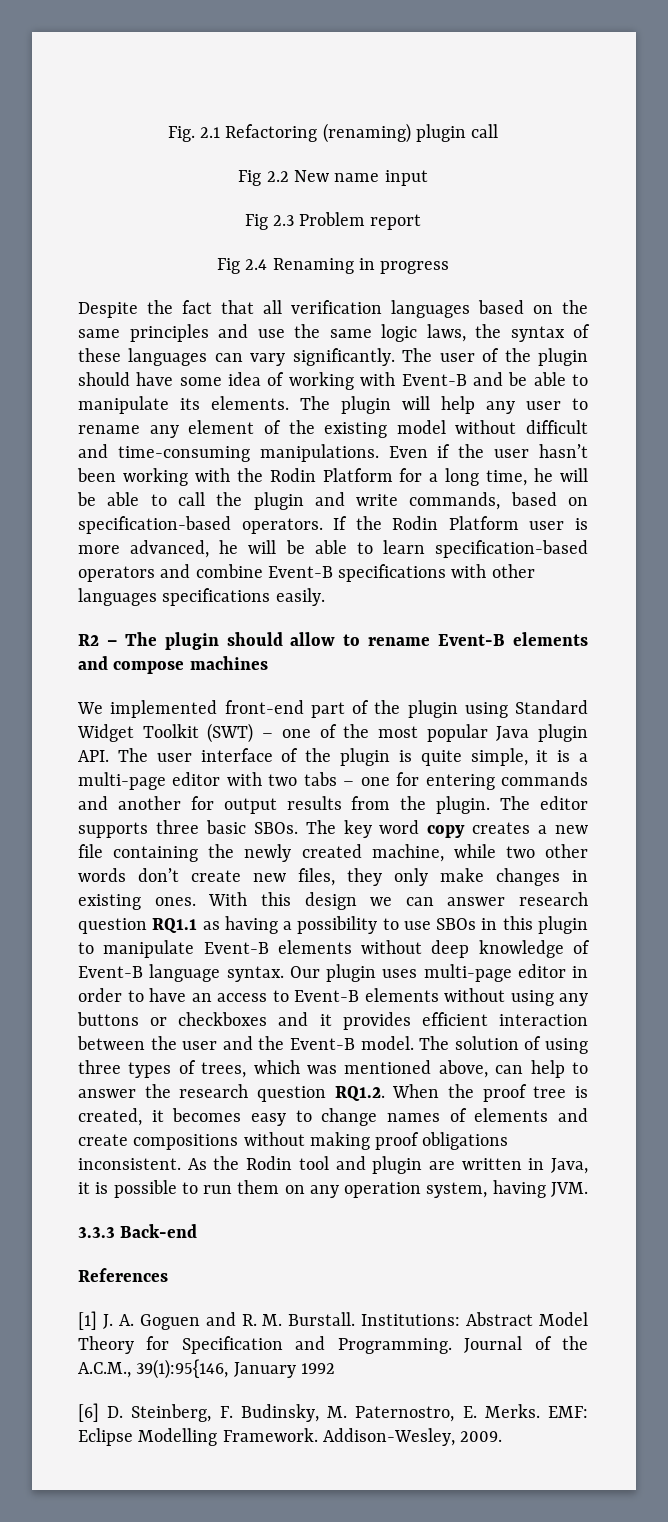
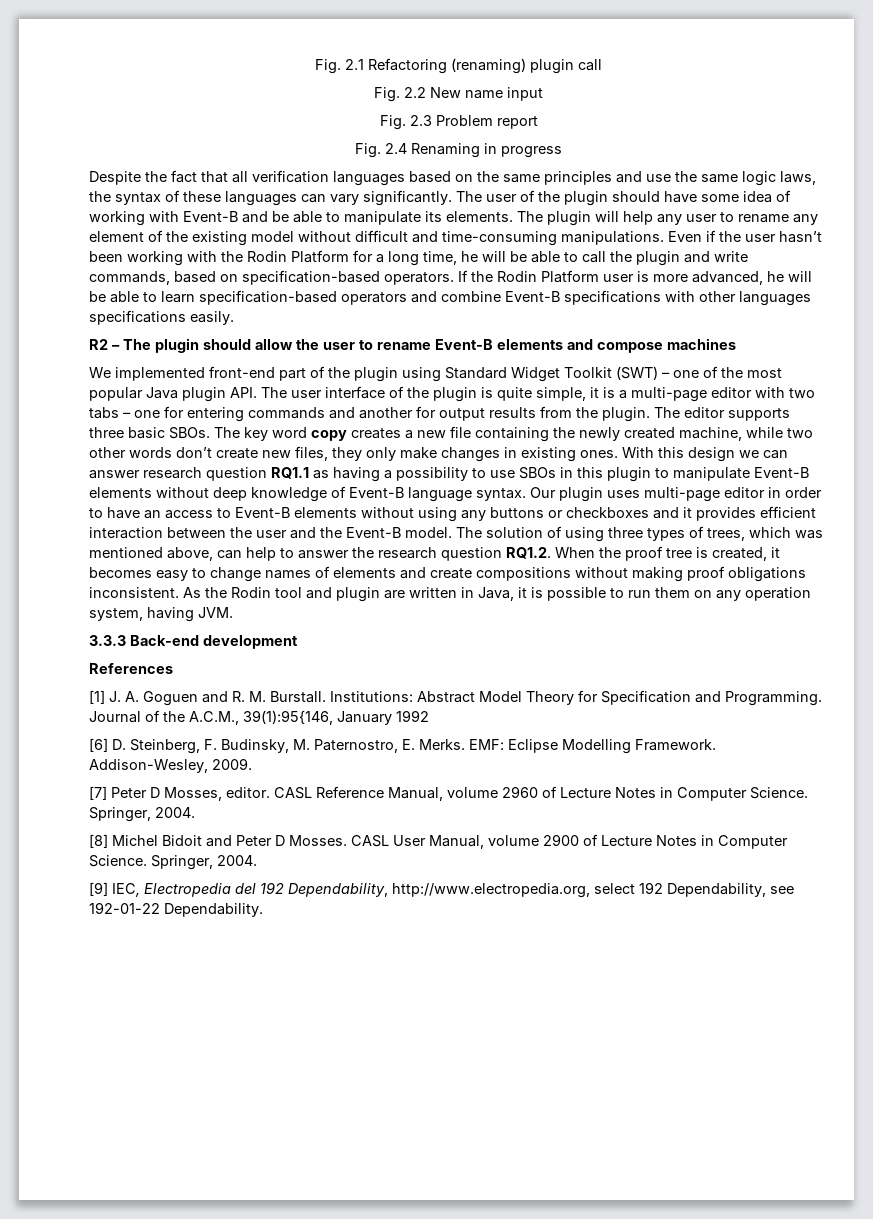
- Fig 2.2 New name input
+ Fig. 2.2 New name input
- Fig 2.3 Problem report
+ Fig. 2.3 Problem report
- Fig 2.4 Renaming in progress
+ Fig. 2.4 Renaming in progress
- R2 – The plugin should allow to rename Event-B elements and compose machines
+ R2 – The plugin should allow the user to rename Event-B elements and compose machines
- 3.3.3 Back-end
+ 3.3.3 Back-end development
+ [7] Peter D Mosses, editor. CASL Reference Manual, volume 2960 of Lecture Notes in Computer Science. Springer, 2004.
+ [8] Michel Bidoit and Peter D Mosses. CASL User Manual, volume 2900 of Lecture Notes in Computer Science. Springer, 2004.
+ [9] IEC, Electropedia del 192 Dependability, http://www.electropedia.org, select 192 Dependability, see 192-01-22 Dependability.

